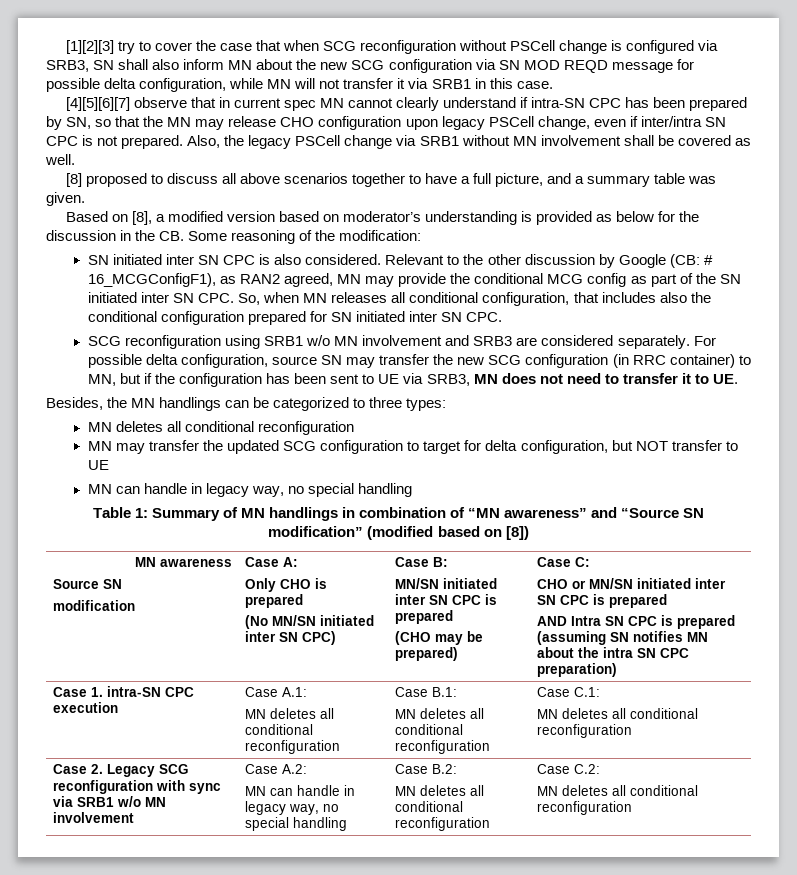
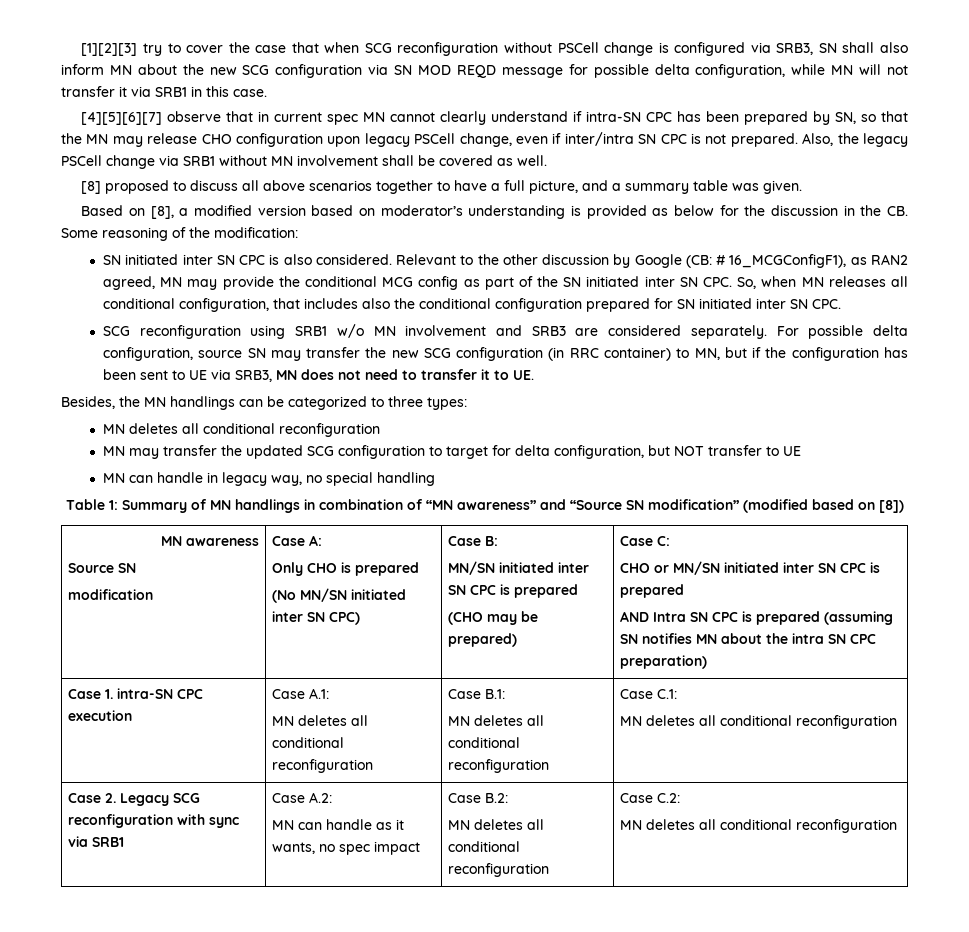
- Case 2. Legacy SCG reconfiguration with sync via SRB1 w/o MN involvement | Case A.2:
- MN can handle in legacy way, no special handling | Case B.2:
+ Case 2. Legacy SCG reconfiguration with sync via SRB1 | Case A.2:
+ MN can handle as it wants, no spec impact | Case B.2:

